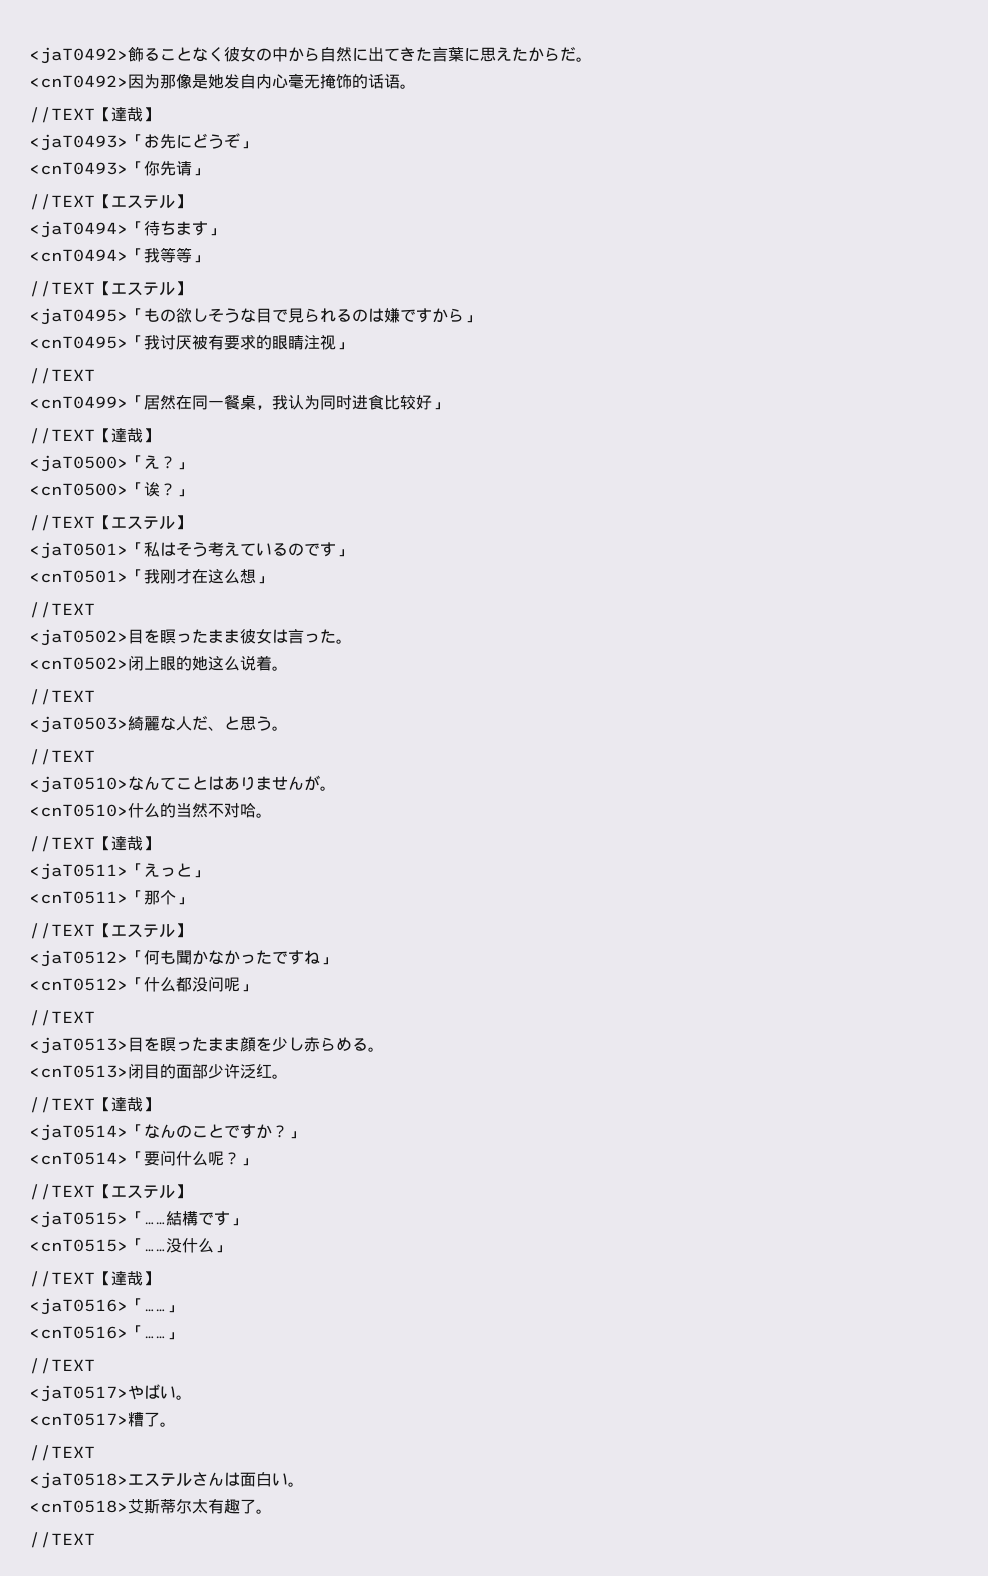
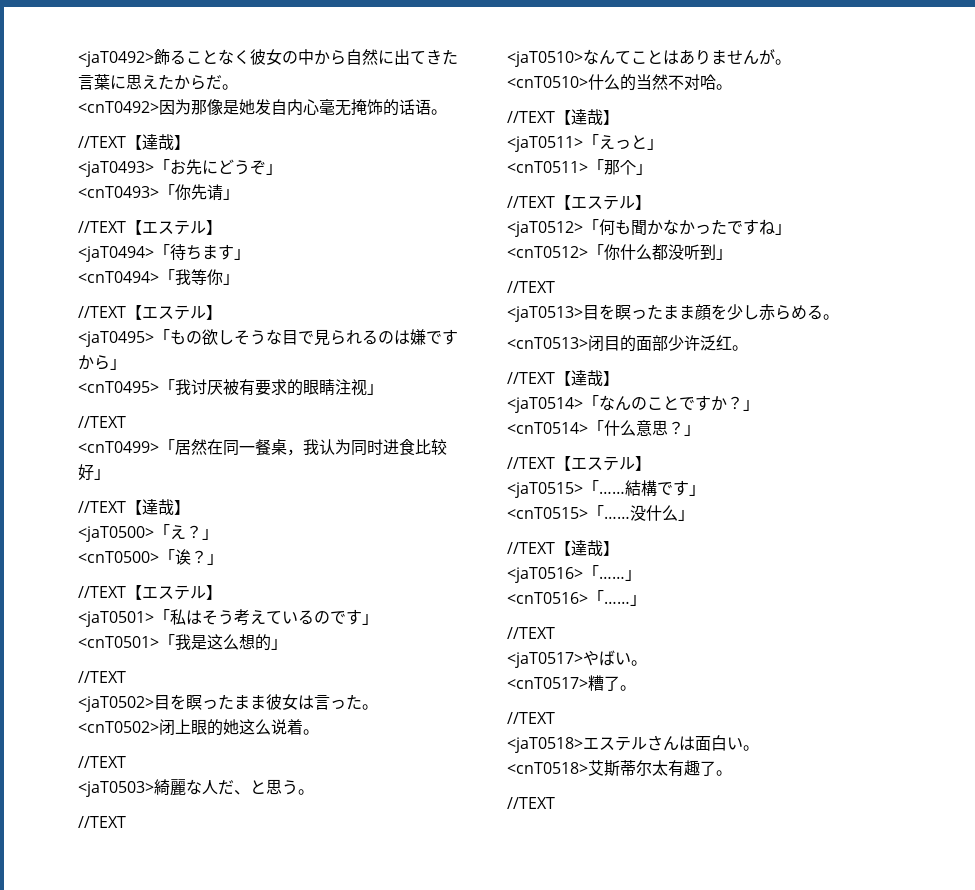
- <cnT0494>「我等等」
+ <cnT0494>「我等你」
- <cnT0501>「我刚才在这么想」
+ <cnT0501>「我是这么想的」
- <cnT0512>「什么都没问呢」
+ <cnT0512>「你什么都没听到」
- <cnT0514>「要问什么呢？」
+ <cnT0514>「什么意思？」

